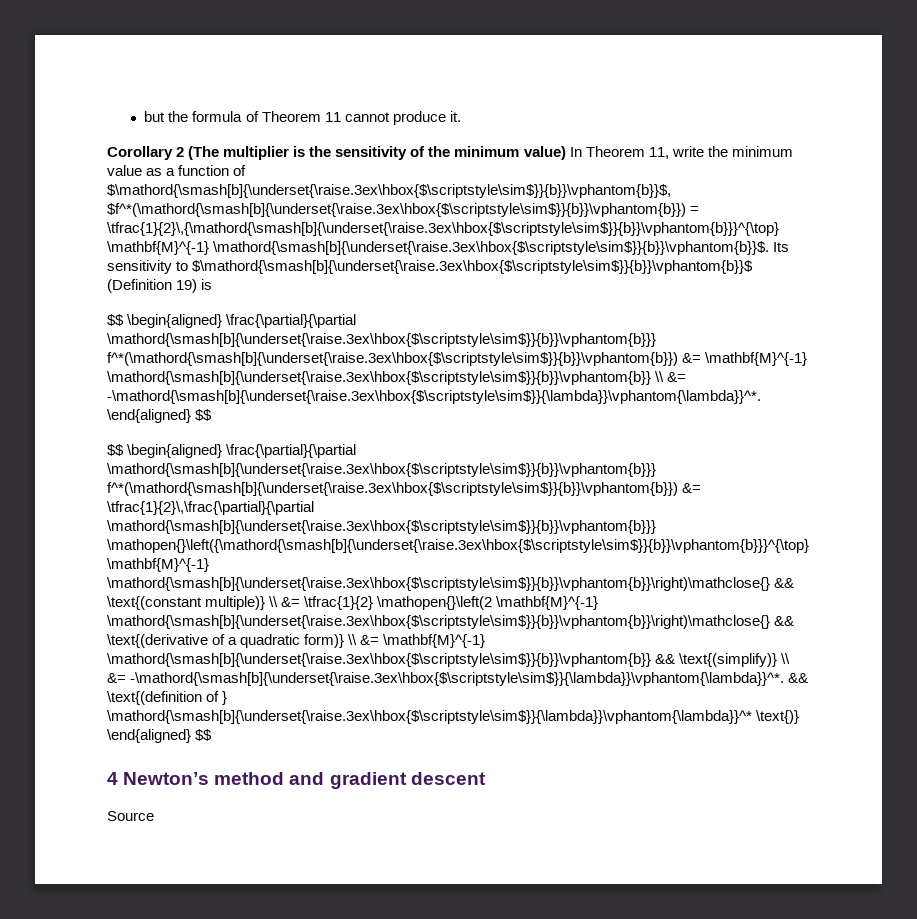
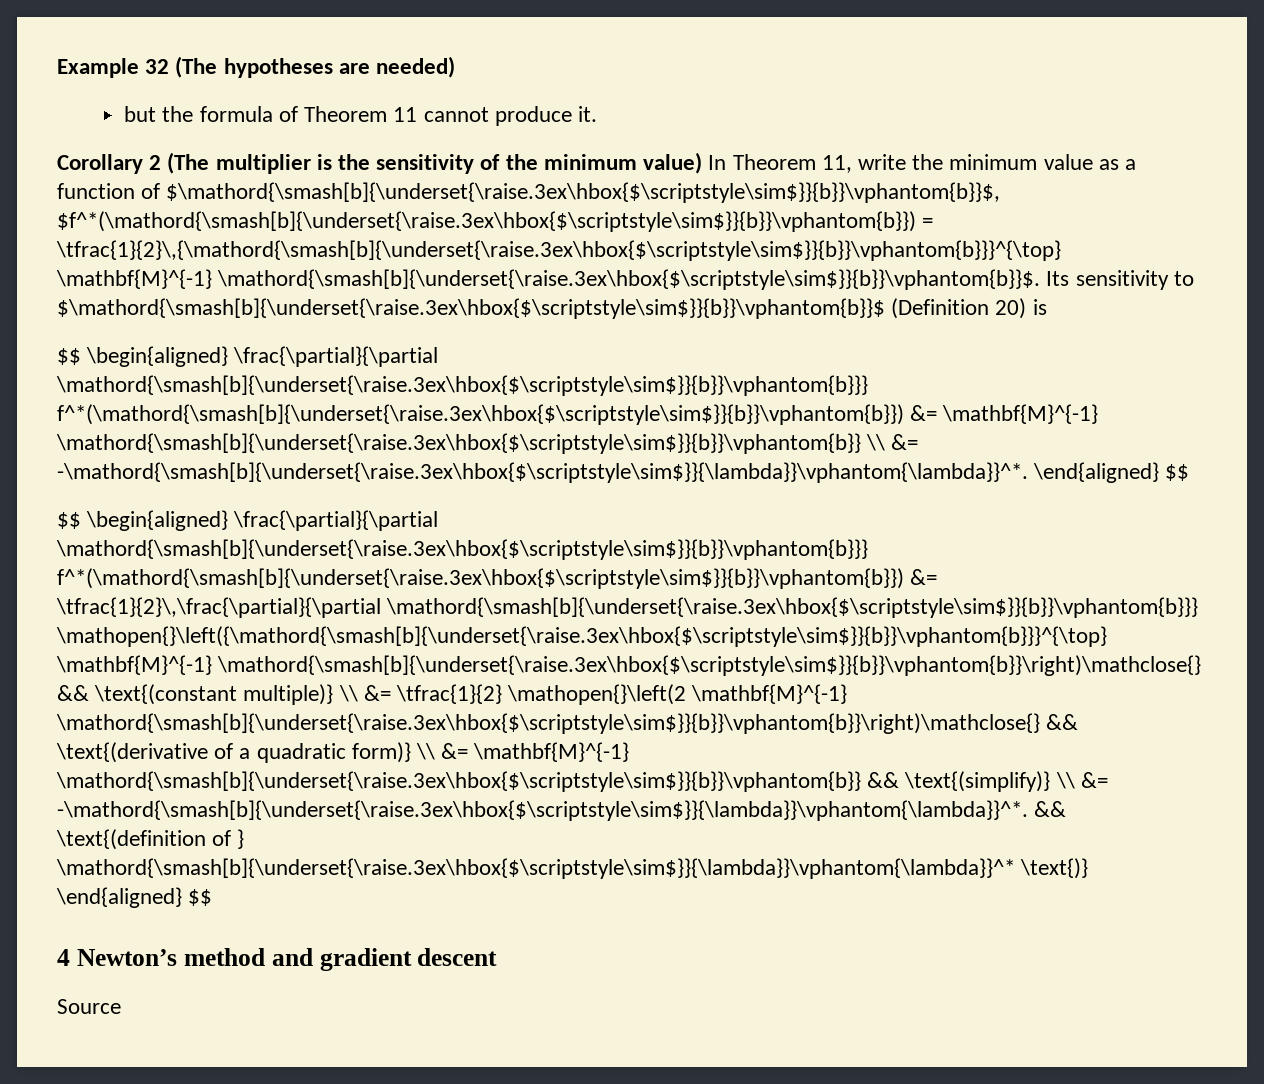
+ Example 32 (The hypotheses are needed)
- Corollary 2 (The multiplier is the sensitivity of the minimum value) In Theorem 11, write the minimum value as a function of $\mathord{\smash[b]{\underset{\raise.3ex\hbox{$\scriptstyle\sim$}}{b}}\vphantom{b}}$, $f^*(\mathord{\smash[b]{\underset{\raise.3ex\hbox{$\scriptstyle\sim$}}{b}}\vphantom{b}}) = \tfrac{1}{2}\,{\mathord{\smash[b]{\underset{\raise.3ex\hbox{$\scriptstyle\sim$}}{b}}\vphantom{b}}}^{\top} \mathbf{M}^{-1} \mathord{\smash[b]{\underset{\raise.3ex\hbox{$\scriptstyle\sim$}}{b}}\vphantom{b}}$. Its sensitivity to $\mathord{\smash[b]{\underset{\raise.3ex\hbox{$\scriptstyle\sim$}}{b}}\vphantom{b}}$ (Definition 19) is
+ Corollary 2 (The multiplier is the sensitivity of the minimum value) In Theorem 11, write the minimum value as a function of $\mathord{\smash[b]{\underset{\raise.3ex\hbox{$\scriptstyle\sim$}}{b}}\vphantom{b}}$, $f^*(\mathord{\smash[b]{\underset{\raise.3ex\hbox{$\scriptstyle\sim$}}{b}}\vphantom{b}}) = \tfrac{1}{2}\,{\mathord{\smash[b]{\underset{\raise.3ex\hbox{$\scriptstyle\sim$}}{b}}\vphantom{b}}}^{\top} \mathbf{M}^{-1} \mathord{\smash[b]{\underset{\raise.3ex\hbox{$\scriptstyle\sim$}}{b}}\vphantom{b}}$. Its sensitivity to $\mathord{\smash[b]{\underset{\raise.3ex\hbox{$\scriptstyle\sim$}}{b}}\vphantom{b}}$ (Definition 20) is

